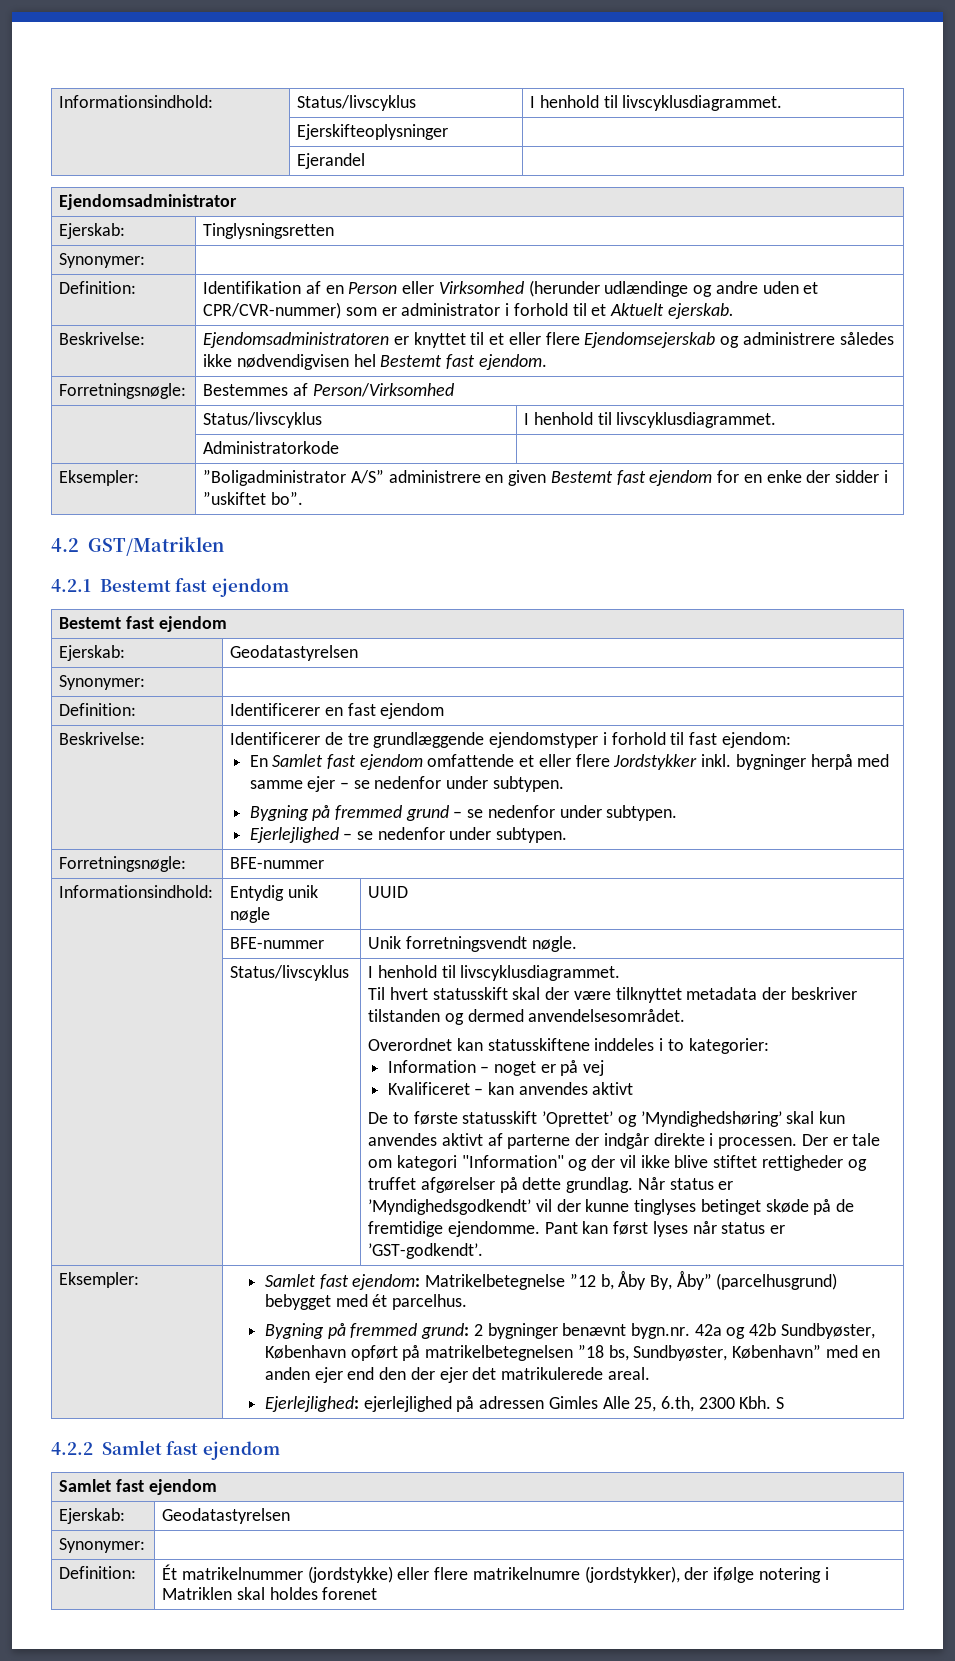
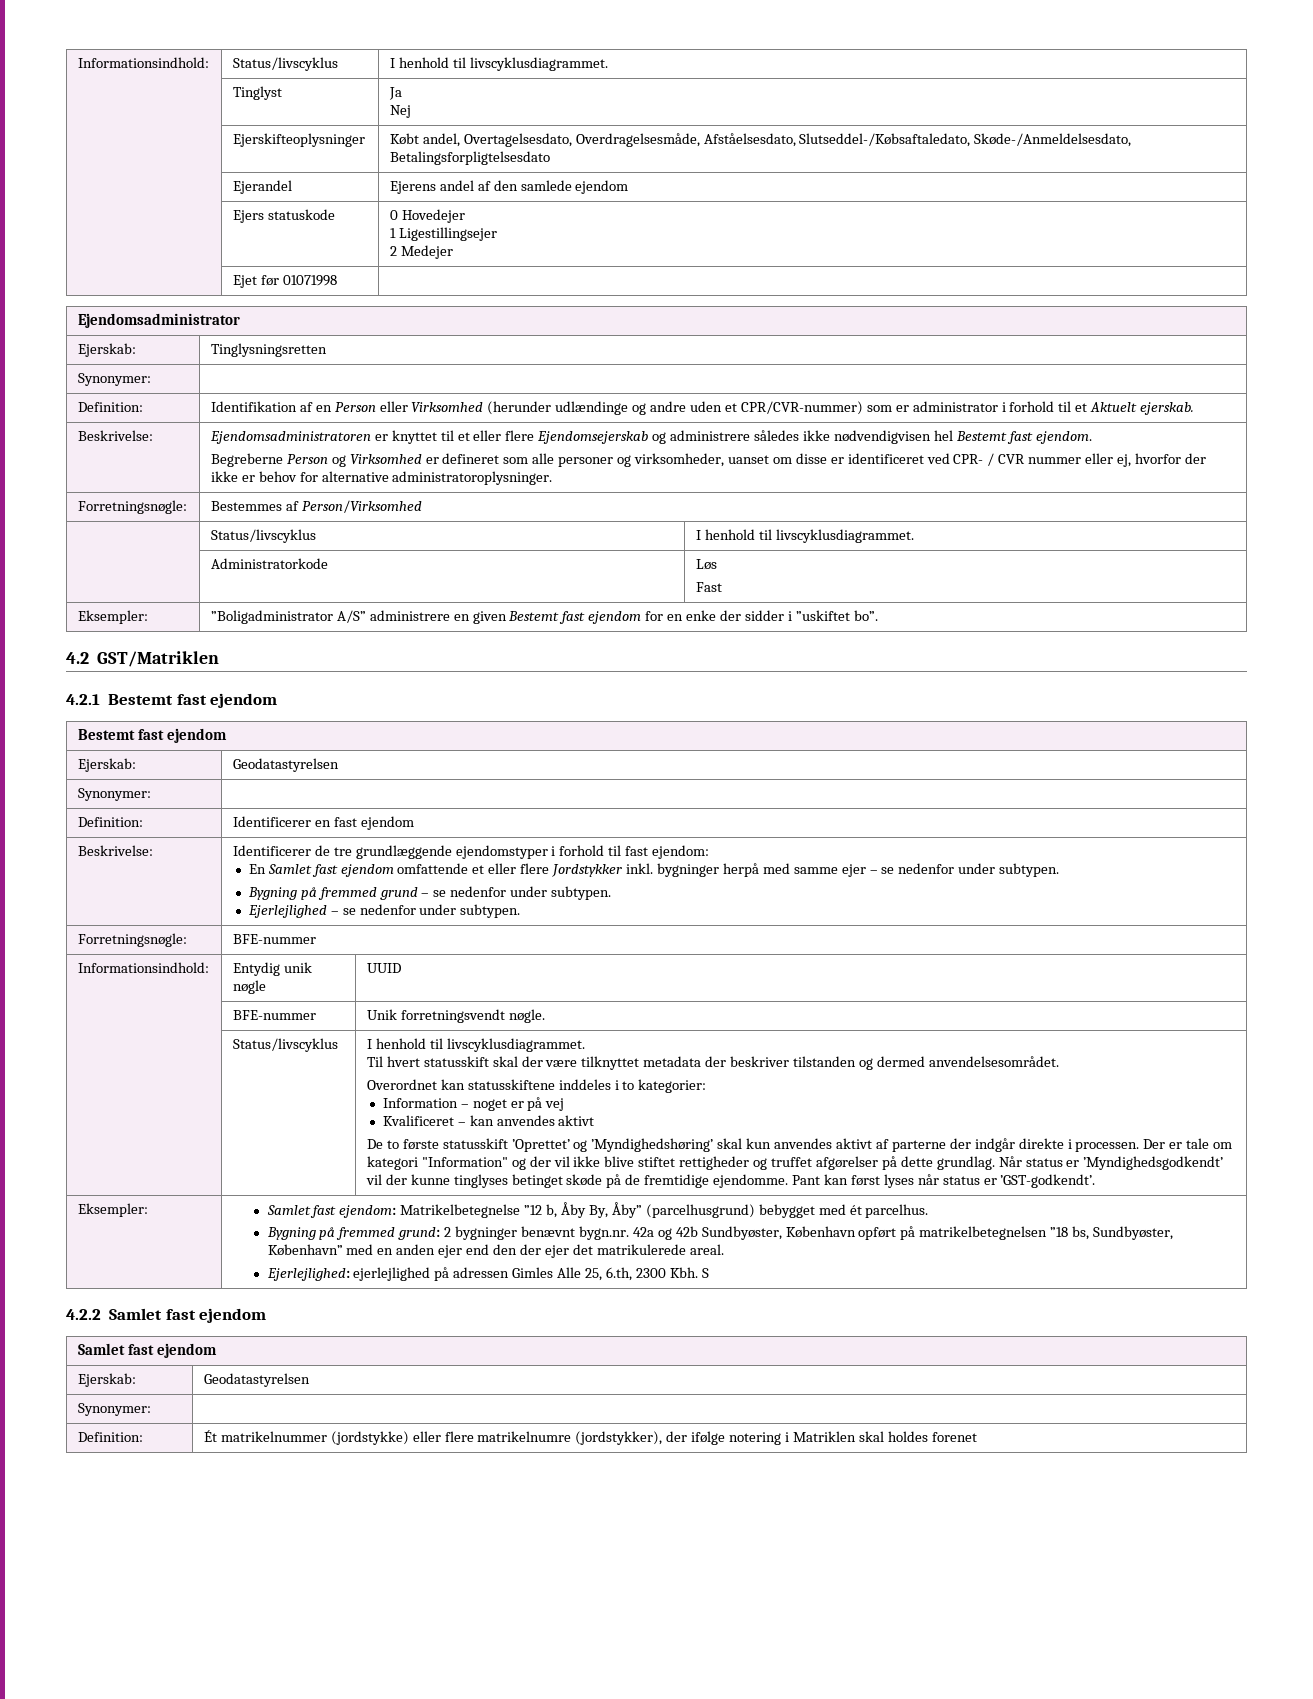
- | Ejerskifteoplysninger |
- | Ejerandel |
+ | Tinglyst | Ja
+ Nej
+ | Ejerskifteoplysninger | Købt andel, Overtagelsesdato, Overdragelsesmåde, Afståelsesdato, Slutseddel-/Købsaftaledato, Skøde-/Anmeldelsesdato, Betalingsforpligtelsesdato
+ | Ejerandel | Ejerens andel af den samlede ejendom
+ | Ejers statuskode | 0 Hovedejer
+ 1 Ligestillingsejer
+ 2 Medejer
+ | Ejet før 01071998 |
+ Begreberne Person og Virksomhed er defineret som alle personer og virksomheder, uanset om disse er identificeret ved CPR- / CVR nummer eller ej, hvorfor der ikke er behov for alternative administratoroplysninger.
- | Administratorkode |
+ | Administratorkode | Løs
+ Fast

